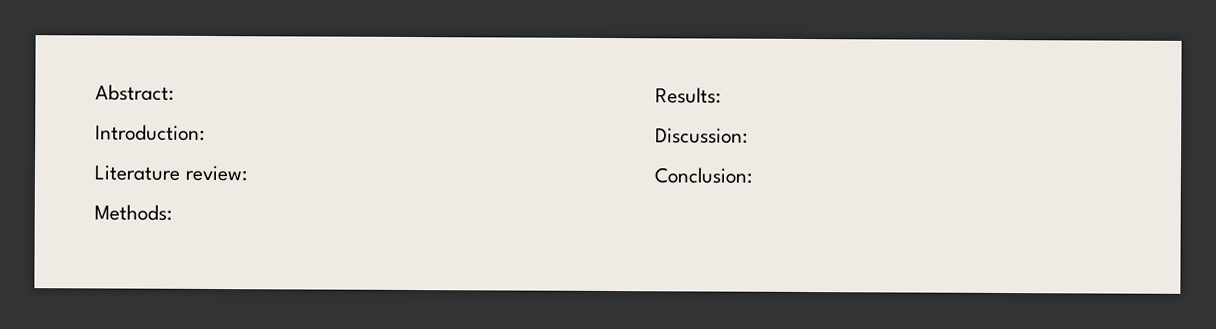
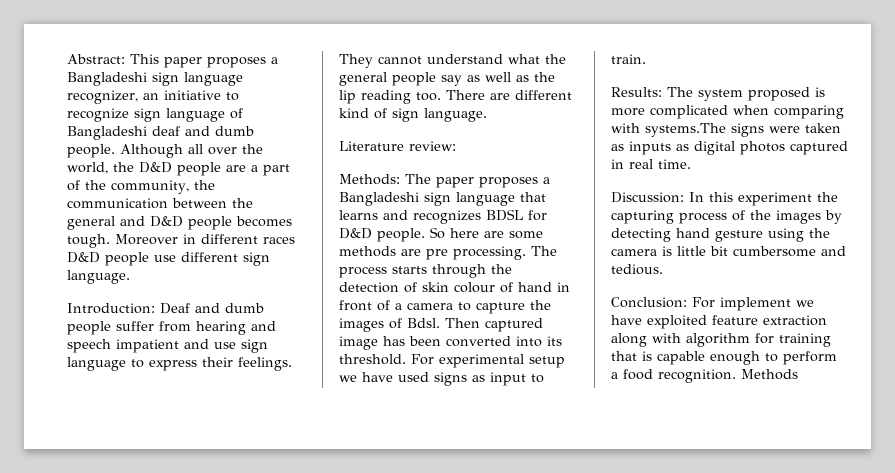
- Abstract:
- Introduction:
+ Abstract: This paper proposes a Bangladeshi sign language recognizer, an initiative to recognize sign language of Bangladeshi deaf and dumb people. Although all over the world, the D&D people are a part of the community, the communication between the general and D&D people becomes tough. Moreover in different races D&D people use different sign language.
+ Introduction: Deaf and dumb people suffer from hearing and speech impatient and use sign language to express their feelings. They cannot understand what the general people say as well as the lip reading too. There are different kind of sign language.
  Literature review:
- Methods:
- Results:
- Discussion:
- Conclusion:
+ Methods: The paper proposes a Bangladeshi sign language that learns and recognizes BDSL for D&D people. So here are some methods are pre processing. The process starts through the detection of skin colour of hand in front of a camera to capture the images of Bdsl. Then captured image has been converted into its threshold. For experimental setup we have used signs as input to train.
+ Results: The system proposed is more complicated when comparing with systems.The signs were taken as inputs as digital photos captured in real time.
+ Discussion: In this experiment the capturing process of the images by detecting hand gesture using the camera is little bit cumbersome and tedious.
+ Conclusion: For implement we have exploited feature extraction along with algorithm for training that is capable enough to perform a food recognition. Methods

